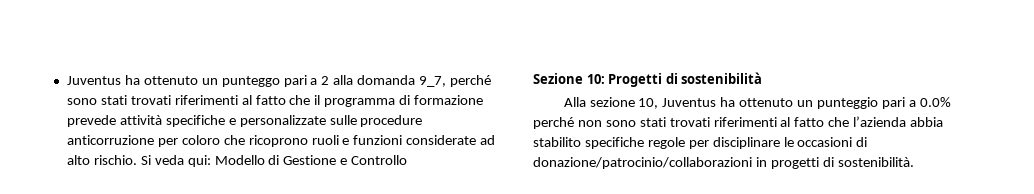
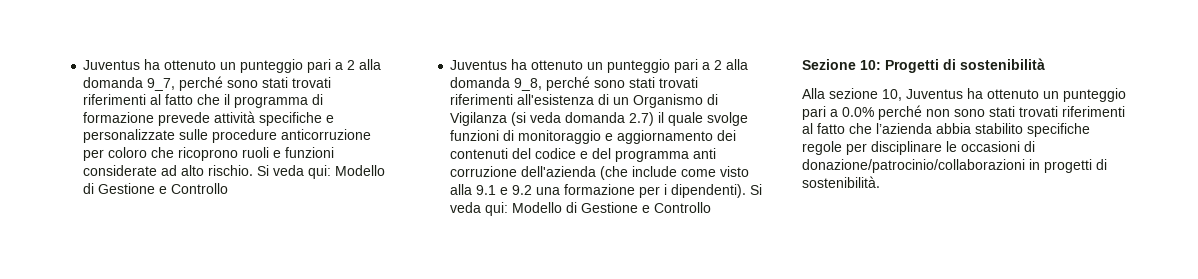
- Juventus ha ottenuto un punteggo pari a 2 alla domanda 9_7, perché sono stati trovati riferimenti al fatto che il programma di formazione prevede attività specifiche e personalizzate sulle procedure anticorruzione per coloro che ricoprono ruoli e funzioni considerate ad alto rischio.
+ Juventus ha ottenuto un punteggio pari a 2 alla domanda 9_7, perché sono stati trovati riferimenti al fatto che il programma di formazione prevede attività specifiche e personalizzate sulle procedure anticorruzione per coloro che ricoprono ruoli e funzioni considerate ad alto rischio.
+ Juventus ha ottenuto un punteggio pari a 2 alla domanda 9_8, perché sono stati trovati riferimenti all'esistenza di un Organismo di Vigilanza (si veda domanda 2.7) il quale svolge funzioni di monitoraggio e aggiornamento dei contenuti del codice e del programma anti corruzione dell'azienda (che include come visto alla 9.1 e 9.2 una formazione per i dipendenti). Si veda qui: Modello di Gestione e Controllo

